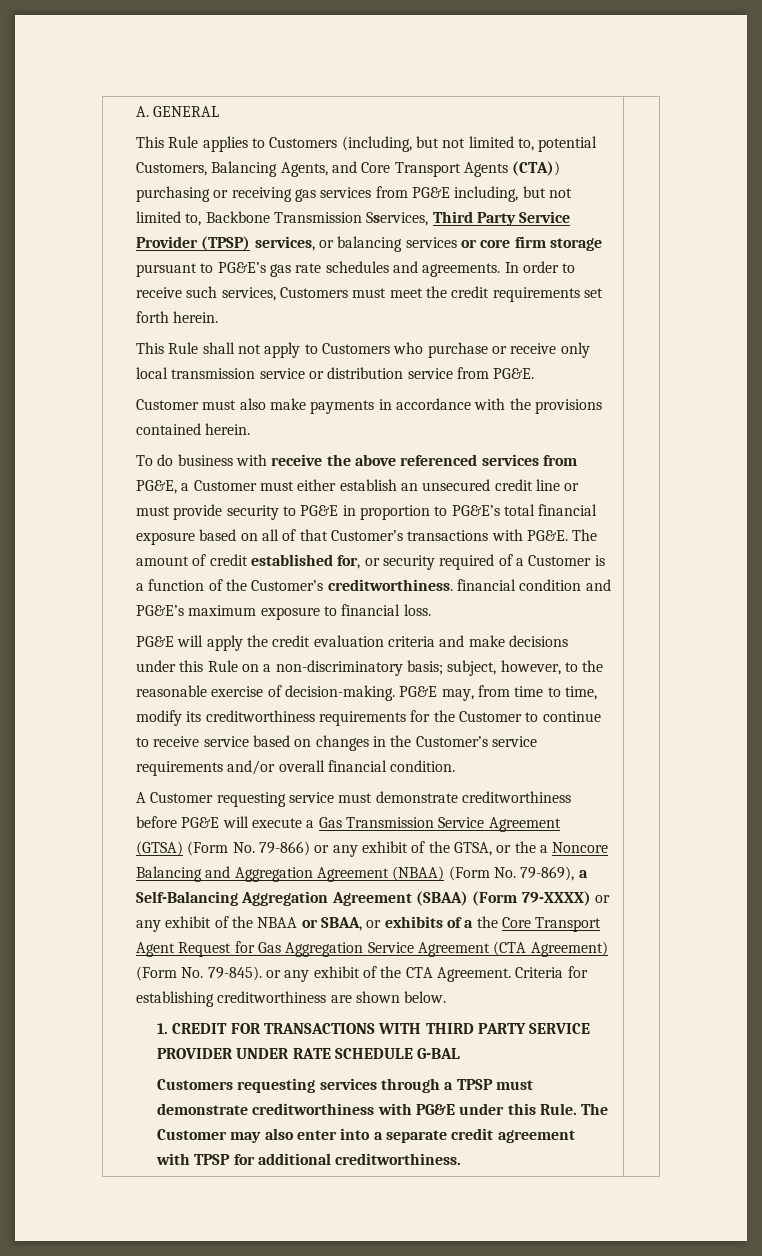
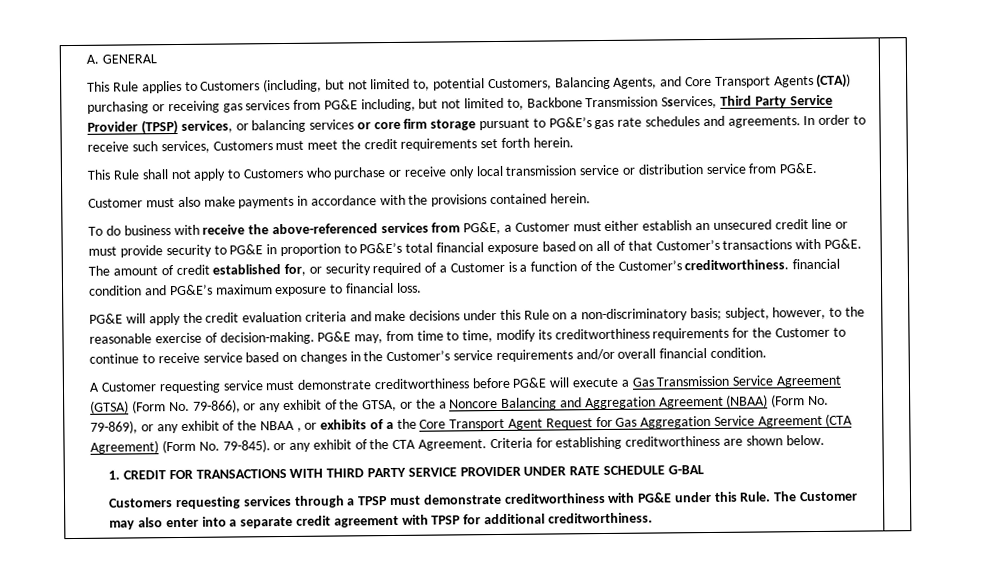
- To do business with receive the above referenced services from PG&E, a Customer must either establish an unsecured credit line or must provide security to PG&E in proportion to PG&E’s total financial exposure based on all of that Customer’s transactions with PG&E.
+ To do business with receive the above-referenced services from PG&E, a Customer must either establish an unsecured credit line or must provide security to PG&E in proportion to PG&E’s total financial exposure based on all of that Customer’s transactions with PG&E.
- A Customer requesting service must demonstrate creditworthiness before PG&E will execute a Gas Transmission Service Agreement (GTSA) (Form No. 79-866) or any exhibit of the GTSA, or the a Noncore Balancing and Aggregation Agreement (NBAA) (Form No. 79-869), a Self-Balancing Aggregation Agreement (SBAA) (Form 79-XXXX) or any exhibit of the NBAA or SBAA, or exhibits of a the Core Transport Agent Request for Gas Aggregation Service Agreement (CTA Agreement) (Form No. 79-845). or any exhibit of the CTA Agreement.
+ A Customer requesting service must demonstrate creditworthiness before PG&E will execute a Gas Transmission Service Agreement (GTSA) (Form No. 79-866), or any exhibit of the GTSA, or the a Noncore Balancing and Aggregation Agreement (NBAA) (Form No. 79-869), or any exhibit of the NBAA , or exhibits of a the Core Transport Agent Request for Gas Aggregation Service Agreement (CTA Agreement) (Form No. 79-845). or any exhibit of the CTA Agreement.

